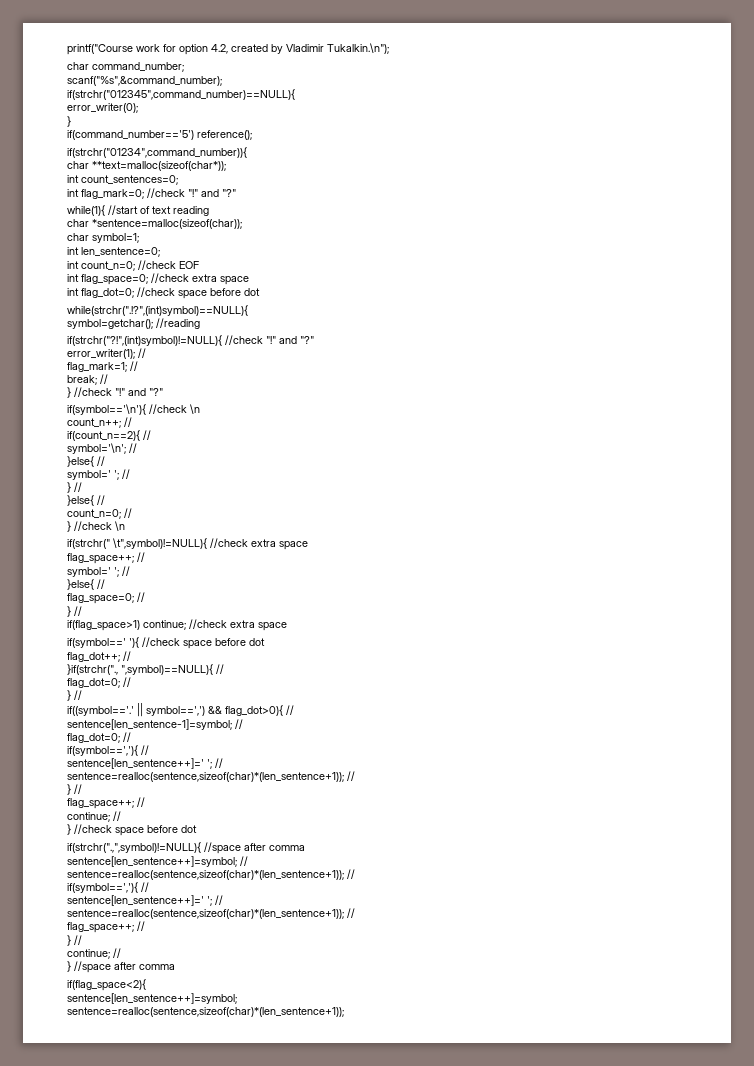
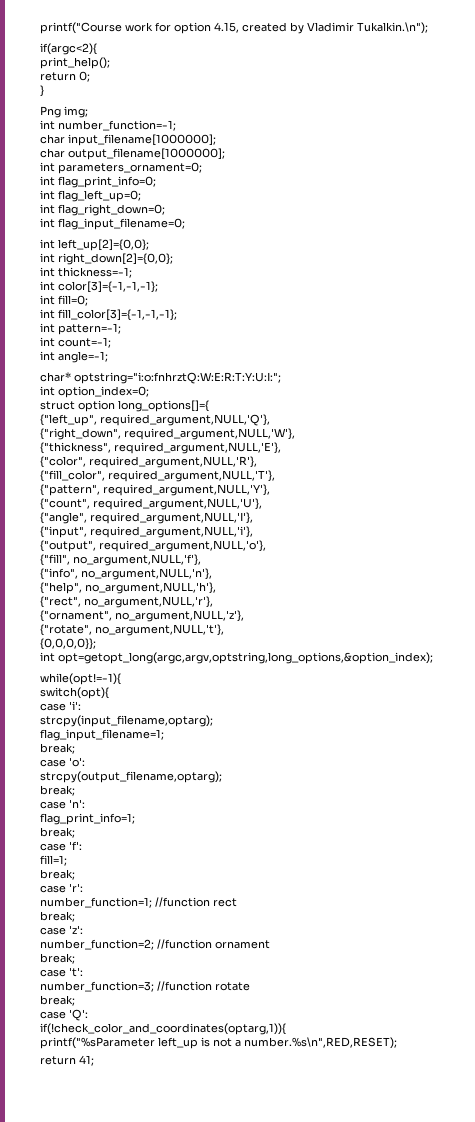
- printf("Course work for option 4.2, created by Vladimir Tukalkin.\n");
+ printf("Course work for option 4.15, created by Vladimir Tukalkin.\n");
- char command_number;
- scanf("%s",&command_number);
- if(strchr("012345",command_number)==NULL){
- error_writer(0);
+ if(argc<2){
+ print_help();
+ return 0;
  }
- if(command_number=='5') reference();
- if(strchr("01234",command_number)){
- char **text=malloc(sizeof(char*));
- int count_sentences=0;
- int flag_mark=0; //check "!" and "?"
- while(1){ //start of text reading
- char *sentence=malloc(sizeof(char));
- char symbol=1;
- int len_sentence=0;
- int count_n=0; //check EOF
- int flag_space=0; //check extra space
- int flag_dot=0; //check space before dot
- while(strchr(".!?",(int)symbol)==NULL){
- symbol=getchar(); //reading
- if(strchr("?!",(int)symbol)!=NULL){ //check "!" and "?"
- error_writer(1); //
- flag_mark=1; //
- break; //
- } //check "!" and "?"
- if(symbol=='\n'){ //check \n
- count_n++; //
- if(count_n==2){ //
- symbol='\n'; //
- }else{ //
- symbol=' '; //
- } //
- }else{ //
- count_n=0; //
- } //check \n
- if(strchr(" \t",symbol)!=NULL){ //check extra space
- flag_space++; //
- symbol=' '; //
- }else{ //
- flag_space=0; //
- } //
- if(flag_space>1) continue; //check extra space
- if(symbol==' '){ //check space before dot
- flag_dot++; //
- }if(strchr("., ",symbol)==NULL){ //
- flag_dot=0; //
- } //
- if((symbol=='.' || symbol==',') && flag_dot>0){ //
- sentence[len_sentence-1]=symbol; //
- flag_dot=0; //
- if(symbol==','){ //
- sentence[len_sentence++]=' '; //
- sentence=realloc(sentence,sizeof(char)*(len_sentence+1)); //
- } //
- flag_space++; //
- continue; //
- } //check space before dot
- if(strchr(".,",symbol)!=NULL){ //space after comma
- sentence[len_sentence++]=symbol; //
- sentence=realloc(sentence,sizeof(char)*(len_sentence+1)); //
- if(symbol==','){ //
- sentence[len_sentence++]=' '; //
- sentence=realloc(sentence,sizeof(char)*(len_sentence+1)); //
- flag_space++; //
- } //
- continue; //
- } //space after comma
- if(flag_space<2){
- sentence[len_sentence++]=symbol;
- sentence=realloc(sentence,sizeof(char)*(len_sentence+1));
+ Png img;
+ int number_function=-1;
+ char input_filename[1000000];
+ char output_filename[1000000];
+ int parameters_ornament=0;
+ int flag_print_info=0;
+ int flag_left_up=0;
+ int flag_right_down=0;
+ int flag_input_filename=0;
+ int left_up[2]={0,0};
+ int right_down[2]={0,0};
+ int thickness=-1;
+ int color[3]={-1,-1,-1};
+ int fill=0;
+ int fill_color[3]={-1,-1,-1};
+ int pattern=-1;
+ int count=-1;
+ int angle=-1;
+ char* optstring="i:o:fnhrztQ:W:E:R:T:Y:U:I:";
+ int option_index=0;
+ struct option long_options[]={
+ {"left_up", required_argument,NULL,'Q'},
+ {"right_down", required_argument,NULL,'W'},
+ {"thickness", required_argument,NULL,'E'},
+ {"color", required_argument,NULL,'R'},
+ {"fill_color", required_argument,NULL,'T'},
+ {"pattern", required_argument,NULL,'Y'},
+ {"count", required_argument,NULL,'U'},
+ {"angle", required_argument,NULL,'I'},
+ {"input", required_argument,NULL,'i'},
+ {"output", required_argument,NULL,'o'},
+ {"fill", no_argument,NULL,'f'},
+ {"info", no_argument,NULL,'n'},
+ {"help", no_argument,NULL,'h'},
+ {"rect", no_argument,NULL,'r'},
+ {"ornament", no_argument,NULL,'z'},
+ {"rotate", no_argument,NULL,'t'},
+ {0,0,0,0}};
+ int opt=getopt_long(argc,argv,optstring,long_options,&option_index);
+ while(opt!=-1){
+ switch(opt){
+ case 'i':
+ strcpy(input_filename,optarg);
+ flag_input_filename=1;
+ break;
+ case 'o':
+ strcpy(output_filename,optarg);
+ break;
+ case 'n':
+ flag_print_info=1;
+ break;
+ case 'f':
+ fill=1;
+ break;
+ case 'r':
+ number_function=1; //function rect
+ break;
+ case 'z':
+ number_function=2; //function ornament
+ break;
+ case 't':
+ number_function=3; //function rotate
+ break;
+ case 'Q':
+ if(!check_color_and_coordinates(optarg,1)){
+ printf("%sParameter left_up is not a number.%s\n",RED,RESET);
+ return 41;

